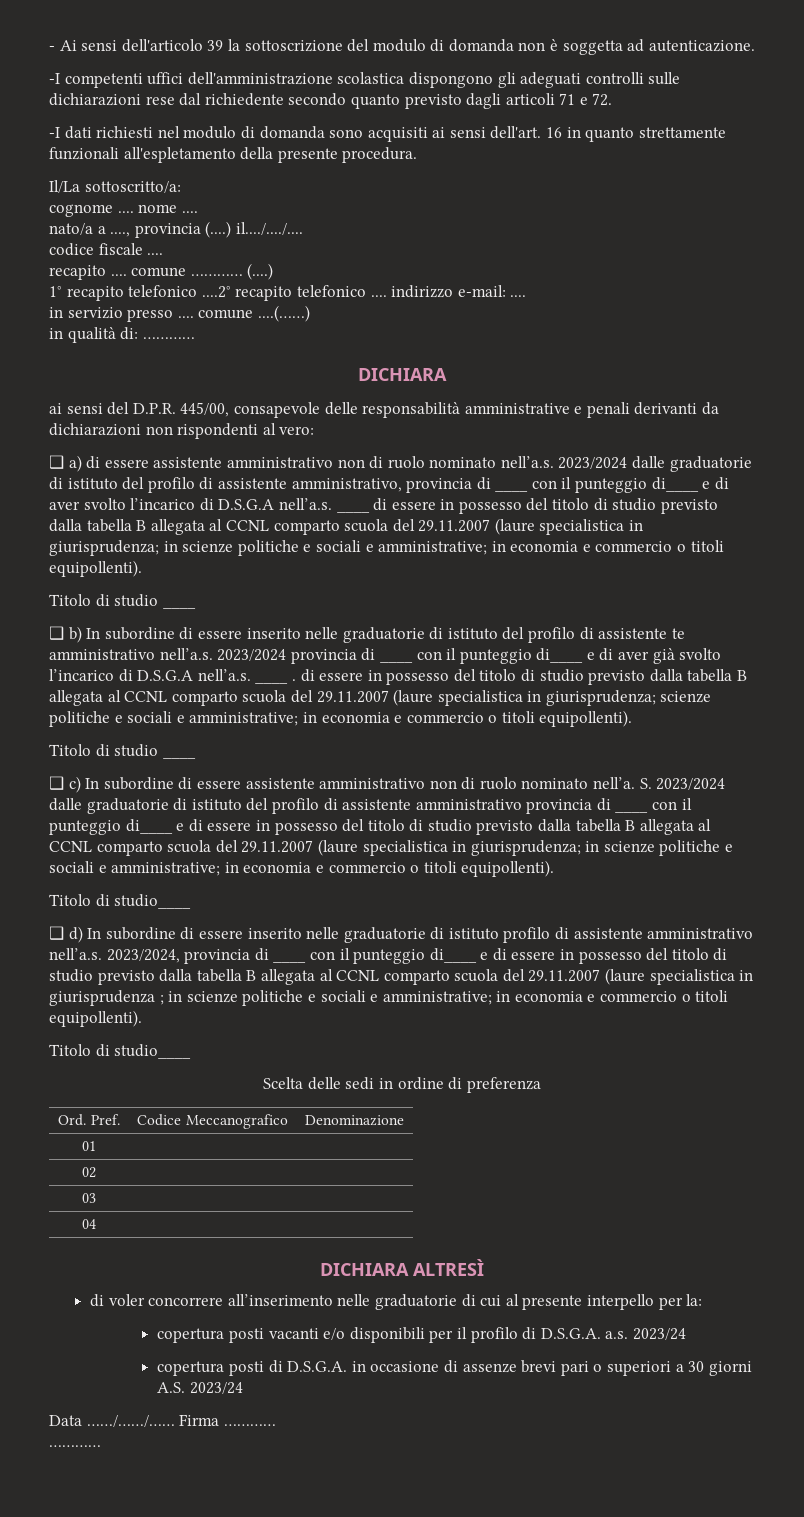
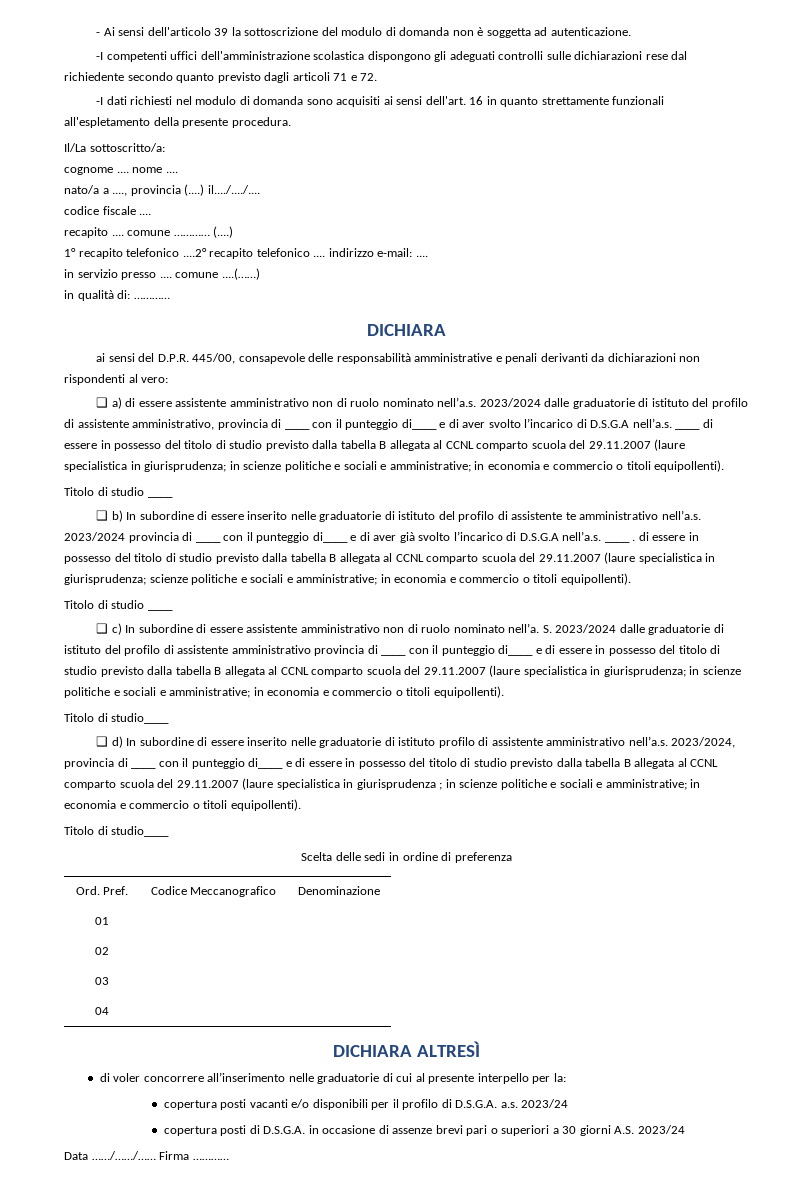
  Firma …………
- …………

